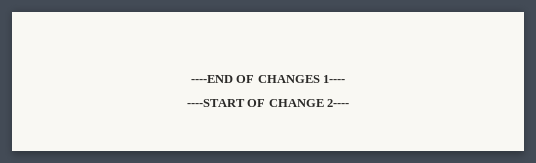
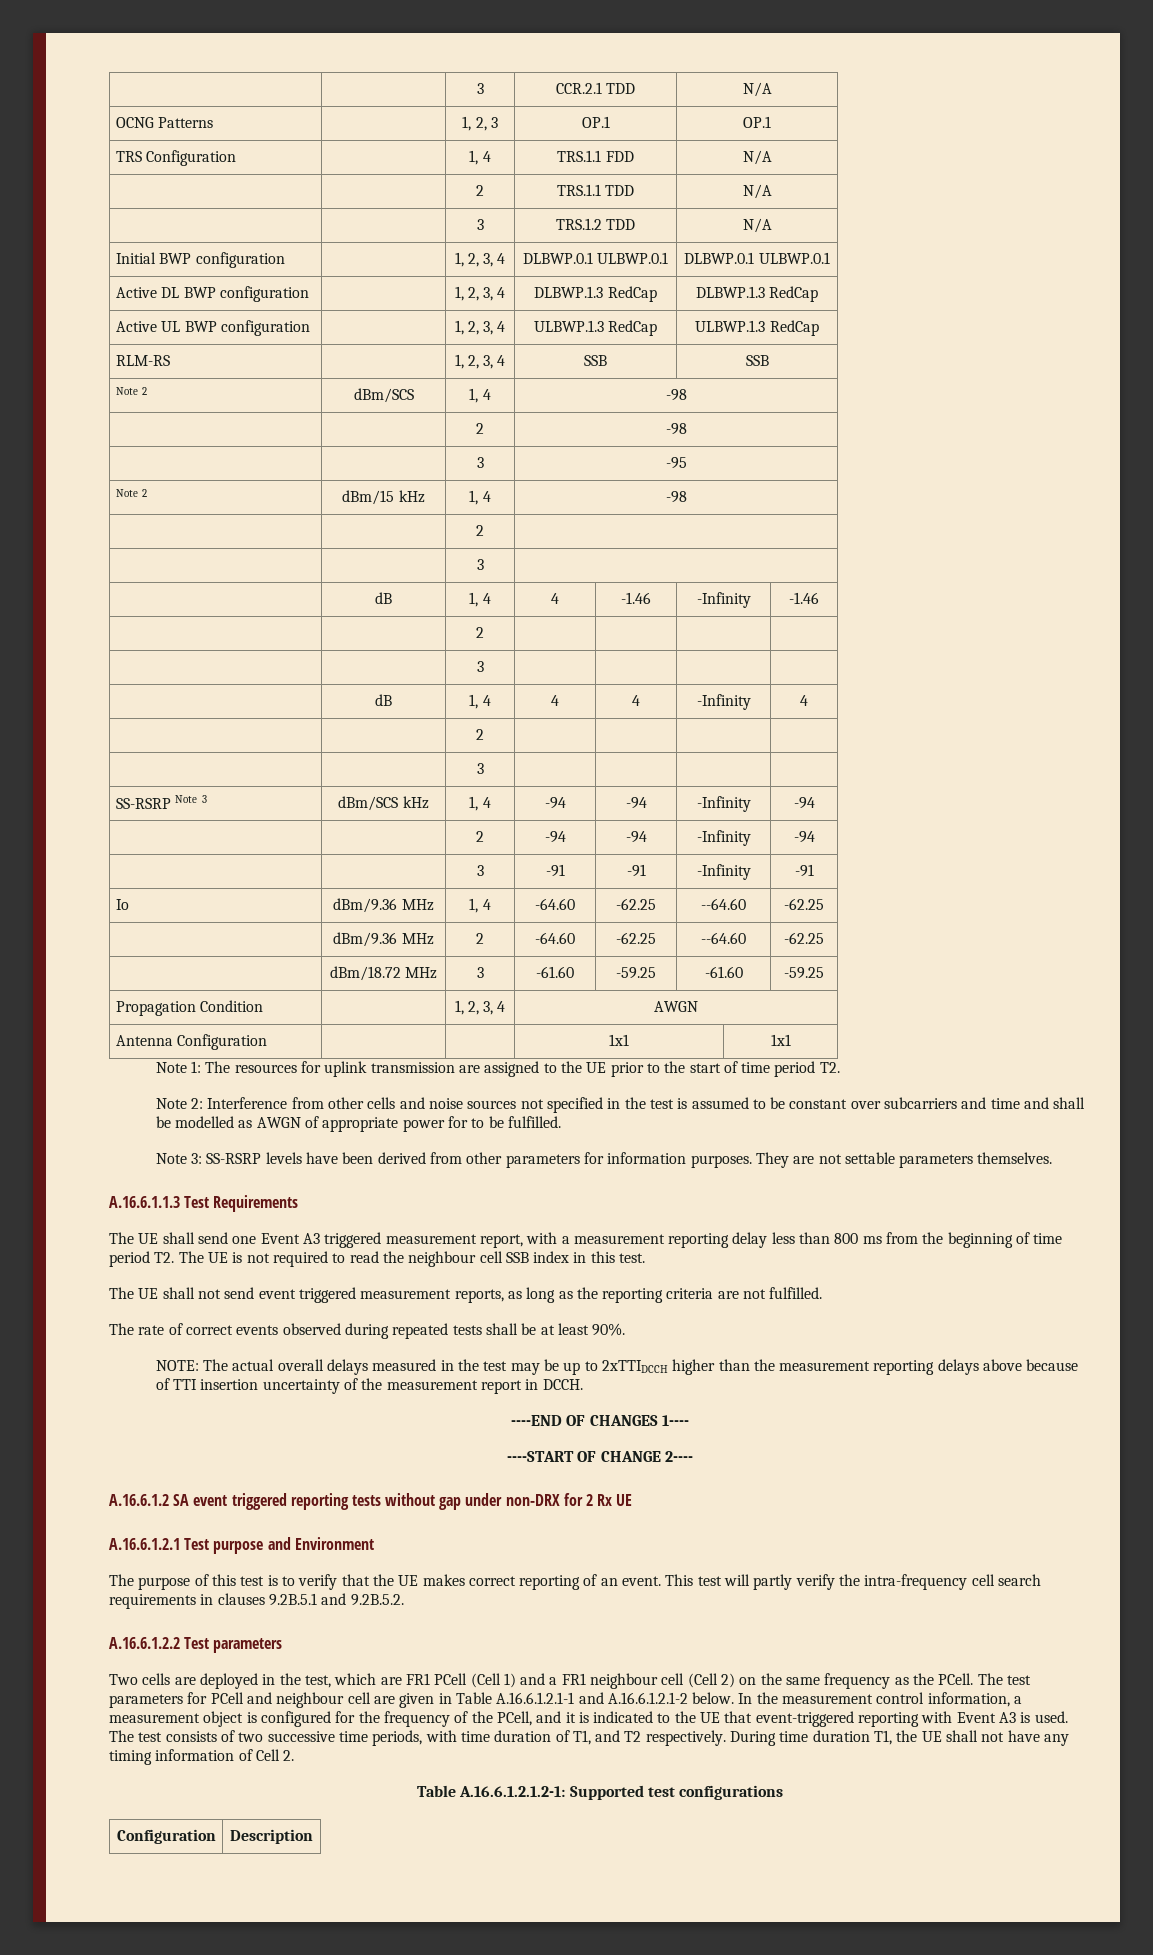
+ | | 3 | CCR.2.1 TDD | N/A
+ OCNG Patterns | | 1, 2, 3 | OP.1 | OP.1
+ TRS Configuration | | 1, 4 | TRS.1.1 FDD | N/A
+ | | 2 | TRS.1.1 TDD | N/A
+ | | 3 | TRS.1.2 TDD | N/A
+ Initial BWP configuration | | 1, 2, 3, 4 | DLBWP.0.1 ULBWP.0.1 | DLBWP.0.1 ULBWP.0.1
+ Active DL BWP configuration | | 1, 2, 3, 4 | DLBWP.1.3 RedCap | DLBWP.1.3 RedCap
+ Active UL BWP configuration | | 1, 2, 3, 4 | ULBWP.1.3 RedCap | ULBWP.1.3 RedCap
+ RLM-RS | | 1, 2, 3, 4 | SSB | SSB
+ Note 2 | dBm/SCS | 1, 4 | -98
+ | | 2 | -98
+ | | 3 | -95
+ Note 2 | dBm/15 kHz | 1, 4 | -98
+ | | 2 |
+ | | 3 |
+ | dB | 1, 4 | 4 | -1.46 | -Infinity | -1.46
+ | | 2 | | | |
+ | | 3 | | | |
+ | dB | 1, 4 | 4 | 4 | -Infinity | 4
+ | | 2 | | | |
+ | | 3 | | | |
+ SS-RSRP Note 3 | dBm/SCS kHz | 1, 4 | -94 | -94 | -Infinity | -94
+ | | 2 | -94 | -94 | -Infinity | -94
+ | | 3 | -91 | -91 | -Infinity | -91
+ Io | dBm/9.36 MHz | 1, 4 | -64.60 | -62.25 | --64.60 | -62.25
+ | dBm/9.36 MHz | 2 | -64.60 | -62.25 | --64.60 | -62.25
+ | dBm/18.72 MHz | 3 | -61.60 | -59.25 | -61.60 | -59.25
+ Propagation Condition | | 1, 2, 3, 4 | AWGN
+ Antenna Configuration | | | 1x1 | 1x1
+ Note 1: The resources for uplink transmission are assigned to the UE prior to the start of time period T2.
+ Note 2: Interference from other cells and noise sources not specified in the test is assumed to be constant over subcarriers and time and shall be modelled as AWGN of appropriate power for to be fulfilled.
+ Note 3: SS-RSRP levels have been derived from other parameters for information purposes. They are not settable parameters themselves.
+ A.16.6.1.1.3 Test Requirements
+ The UE shall send one Event A3 triggered measurement report, with a measurement reporting delay less than 800 ms from the beginning of time period T2. The UE is not required to read the neighbour cell SSB index in this test.
+ The UE shall not send event triggered measurement reports, as long as the reporting criteria are not fulfilled.
+ The rate of correct events observed during repeated tests shall be at least 90%.
+ NOTE: The actual overall delays measured in the test may be up to 2xTTIDCCH higher than the measurement reporting delays above because of TTI insertion uncertainty of the measurement report in DCCH.
+ A.16.6.1.2 SA event triggered reporting tests without gap under non-DRX for 2 Rx UE
+ A.16.6.1.2.1 Test purpose and Environment
+ The purpose of this test is to verify that the UE makes correct reporting of an event. This test will partly verify the intra-frequency cell search requirements in clauses 9.2B.5.1 and 9.2B.5.2.
+ A.16.6.1.2.2 Test parameters
+ Two cells are deployed in the test, which are FR1 PCell (Cell 1) and a FR1 neighbour cell (Cell 2) on the same frequency as the PCell. The test parameters for PCell and neighbour cell are given in Table A.16.6.1.2.1-1 and A.16.6.1.2.1-2 below. In the measurement control information, a measurement object is configured for the frequency of the PCell, and it is indicated to the UE that event-triggered reporting with Event A3 is used. The test consists of two successive time periods, with time duration of T1, and T2 respectively. During time duration T1, the UE shall not have any timing information of Cell 2.
+ Table A.16.6.1.2.1.2-1: Supported test configurations
+ Configuration | Description

